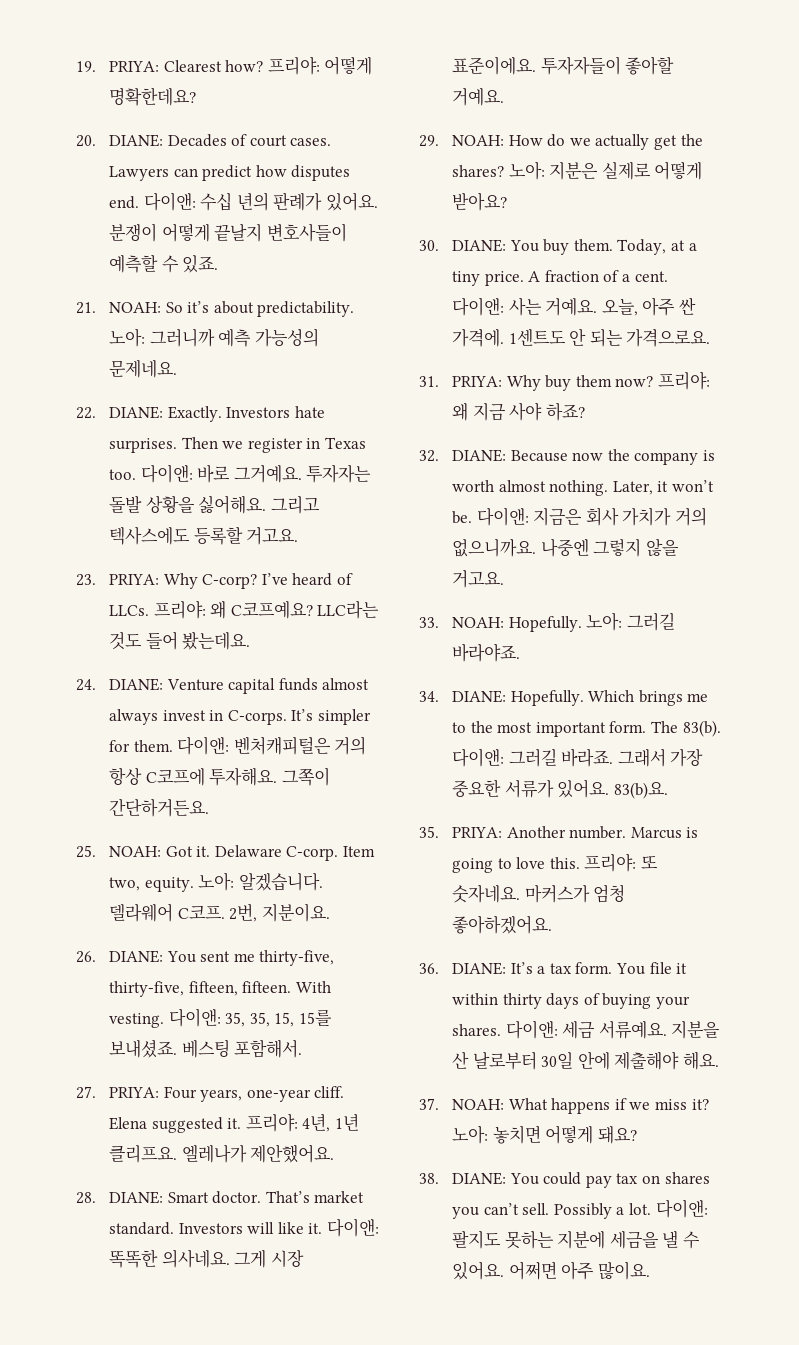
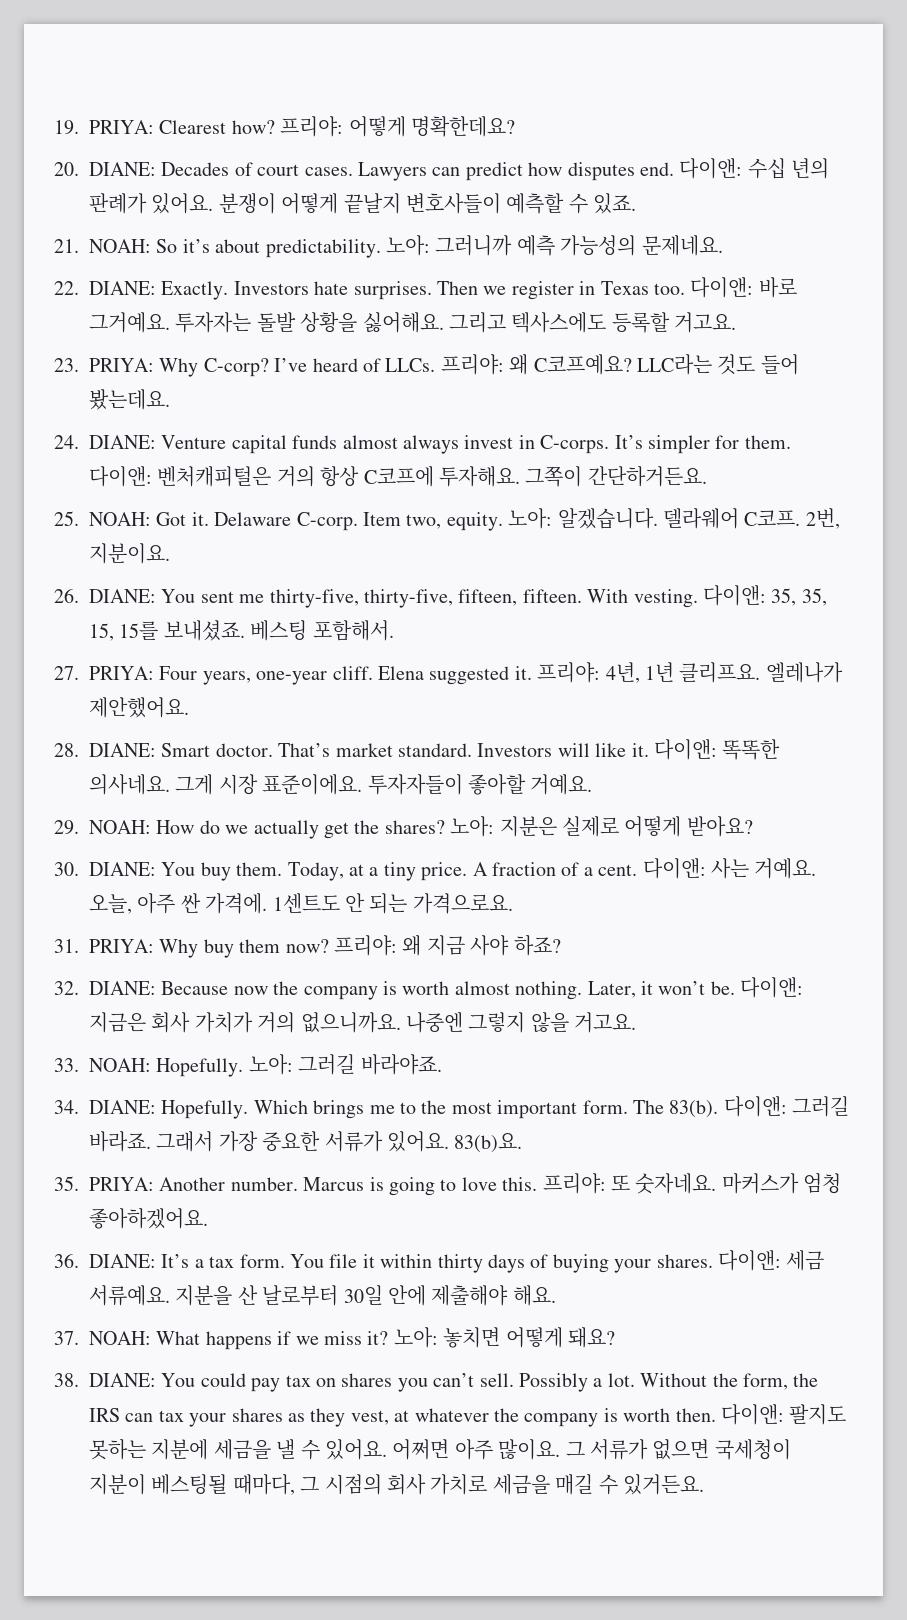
+ Without the form, the IRS can tax your shares as they vest, at whatever the company is worth then.
+ 그 서류가 없으면 국세청이 지분이 베스팅될 때마다, 그 시점의 회사 가치로 세금을 매길 수 있거든요.

